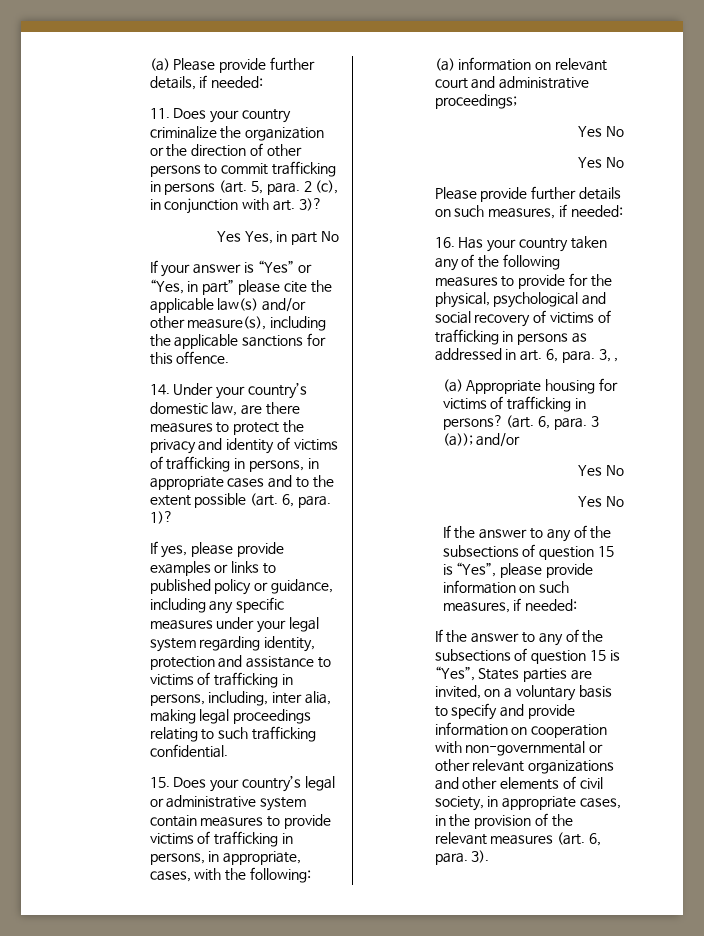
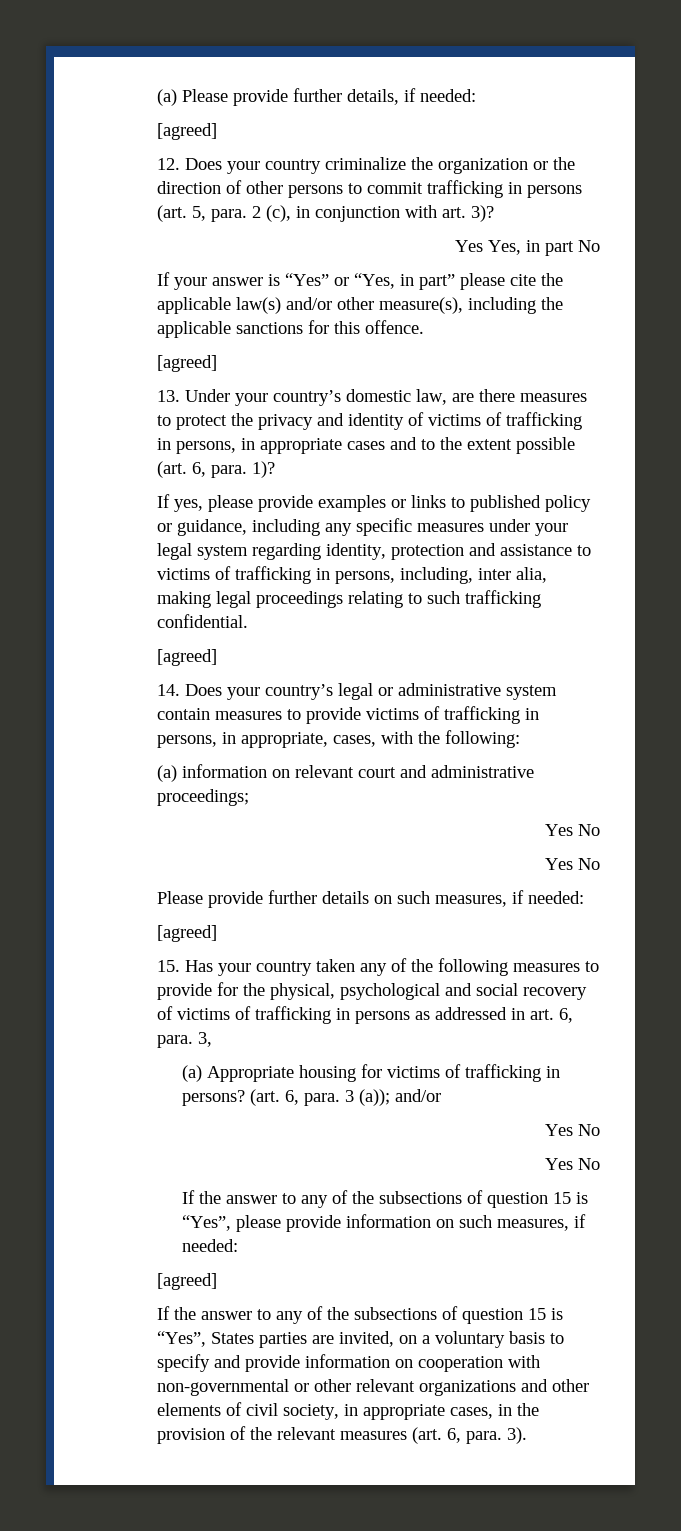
  (a) Please provide further details, if needed:
- 11. Does your country criminalize the organization or the direction of other persons to commit trafficking in persons (art. 5, para. 2 (c), in conjunction with art. 3)?
+ [agreed]
+ 12. Does your country criminalize the organization or the direction of other persons to commit trafficking in persons (art. 5, para. 2 (c), in conjunction with art. 3)?
  If your answer is “Yes” or “Yes, in part” please cite the applicable law(s) and/or other measure(s), including the applicable sanctions for this offence.
- 14. Under your country’s domestic law, are there measures to protect the privacy and identity of victims of trafficking in persons, in appropriate cases and to the extent possible (art. 6, para. 1)?
+ [agreed]
+ 13. Under your country’s domestic law, are there measures to protect the privacy and identity of victims of trafficking in persons, in appropriate cases and to the extent possible (art. 6, para. 1)?
  If yes, please provide examples or links to published policy or guidance, including any specific measures under your legal system regarding identity, protection and assistance to victims of trafficking in persons, including, inter alia, making legal proceedings relating to such trafficking confidential.
- 15. Does your country’s legal or administrative system contain measures to provide victims of trafficking in persons, in appropriate, cases, with the following:
+ [agreed]
+ 14. Does your country’s legal or administrative system contain measures to provide victims of trafficking in persons, in appropriate, cases, with the following:
  Please provide further details on such measures, if needed:
- 16. Has your country taken any of the following measures to provide for the physical, psychological and social recovery of victims of trafficking in persons as addressed in art. 6, para. 3, ,
+ [agreed]
+ 15. Has your country taken any of the following measures to provide for the physical, psychological and social recovery of victims of trafficking in persons as addressed in art. 6, para. 3,
  If the answer to any of the subsections of question 15 is “Yes”, please provide information on such measures, if needed:
+ [agreed]

